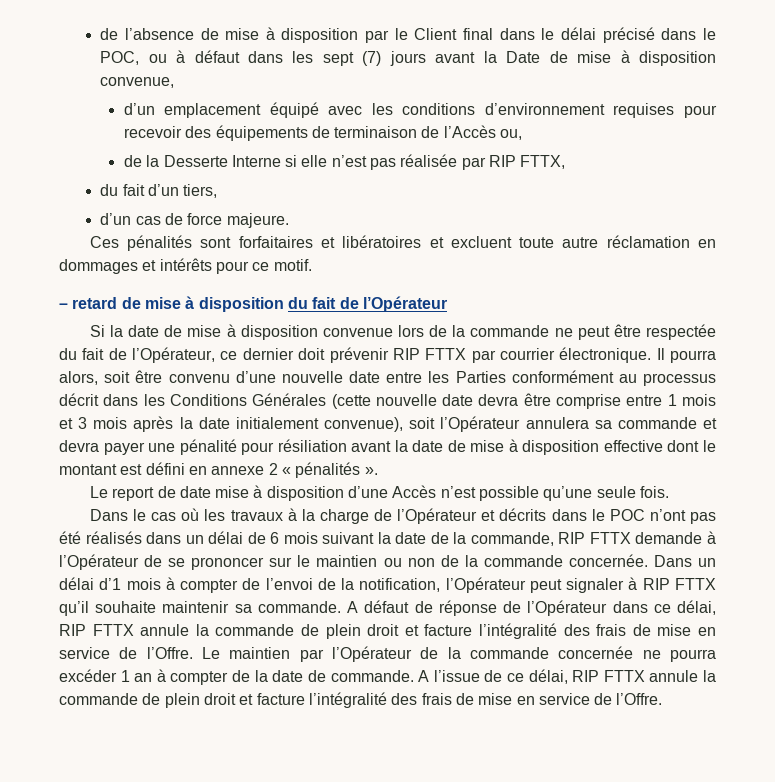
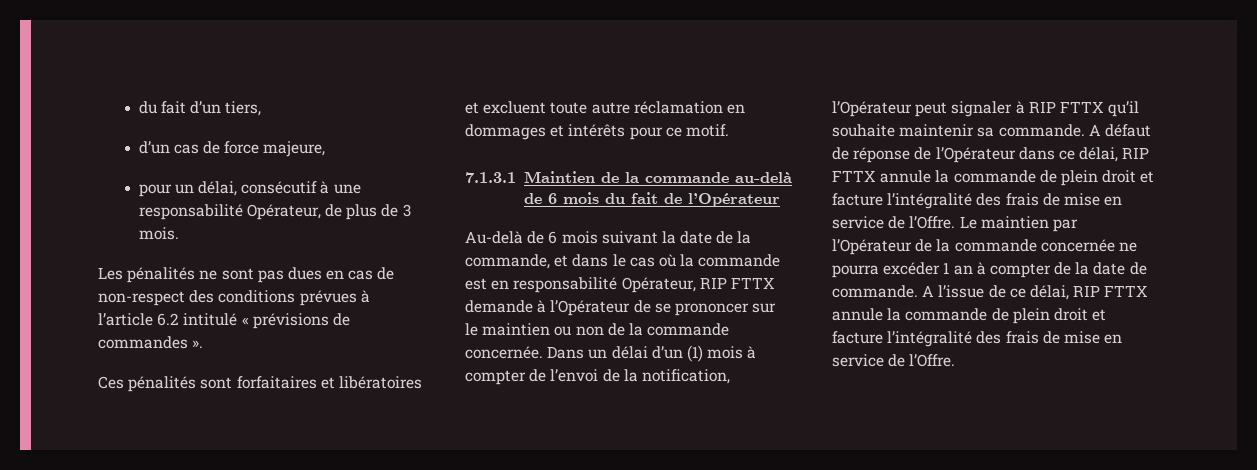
- de l’absence de mise à disposition par le Client final dans le délai précisé dans le POC, ou à défaut dans les sept (7) jours avant la Date de mise à disposition convenue,
- d’un emplacement équipé avec les conditions d’environnement requises pour recevoir des équipements de terminaison de l’Accès ou,
- de la Desserte Interne si elle n’est pas réalisée par RIP FTTX,
- d’un cas de force majeure.
+ d’un cas de force majeure,
+ pour un délai, consécutif à une responsabilité Opérateur, de plus de 3 mois.
+ Les pénalités ne sont pas dues en cas de non-respect des conditions prévues à l’article 6.2 intitulé « prévisions de commandes ».
- – retard de mise à disposition du fait de l’Opérateur
- Si la date de mise à disposition convenue lors de la commande ne peut être respectée du fait de l’Opérateur, ce dernier doit prévenir RIP FTTX par courrier électronique. Il pourra alors, soit être convenu d’une nouvelle date entre les Parties conformément au processus décrit dans les Conditions Générales (cette nouvelle date devra être comprise entre 1 mois et 3 mois après la date initialement convenue), soit l’Opérateur annulera sa commande et devra payer une pénalité pour résiliation avant la date de mise à disposition effective dont le montant est défini en annexe 2 « pénalités ».
- Le report de date mise à disposition d’une Accès n’est possible qu’une seule fois.
- Dans le cas où les travaux à la charge de l’Opérateur et décrits dans le POC n’ont pas été réalisés dans un délai de 6 mois suivant la date de la commande, RIP FTTX demande à l’Opérateur de se prononcer sur le maintien ou non de la commande concernée.
+ 7.1.3.1 Maintien de la commande au-delà de 6 mois du fait de l’Opérateur
+ Au-delà de 6 mois suivant la date de la commande, et dans le cas où la commande est en responsabilité Opérateur, RIP FTTX demande à l’Opérateur de se prononcer sur le maintien ou non de la commande concernée.
- Dans un délai d’1 mois à compter de l’envoi de la notification, l’Opérateur peut signaler à RIP FTTX qu’il souhaite maintenir sa commande.
+ Dans un délai d’un (1) mois à compter de l’envoi de la notification, l’Opérateur peut signaler à RIP FTTX qu’il souhaite maintenir sa commande.

